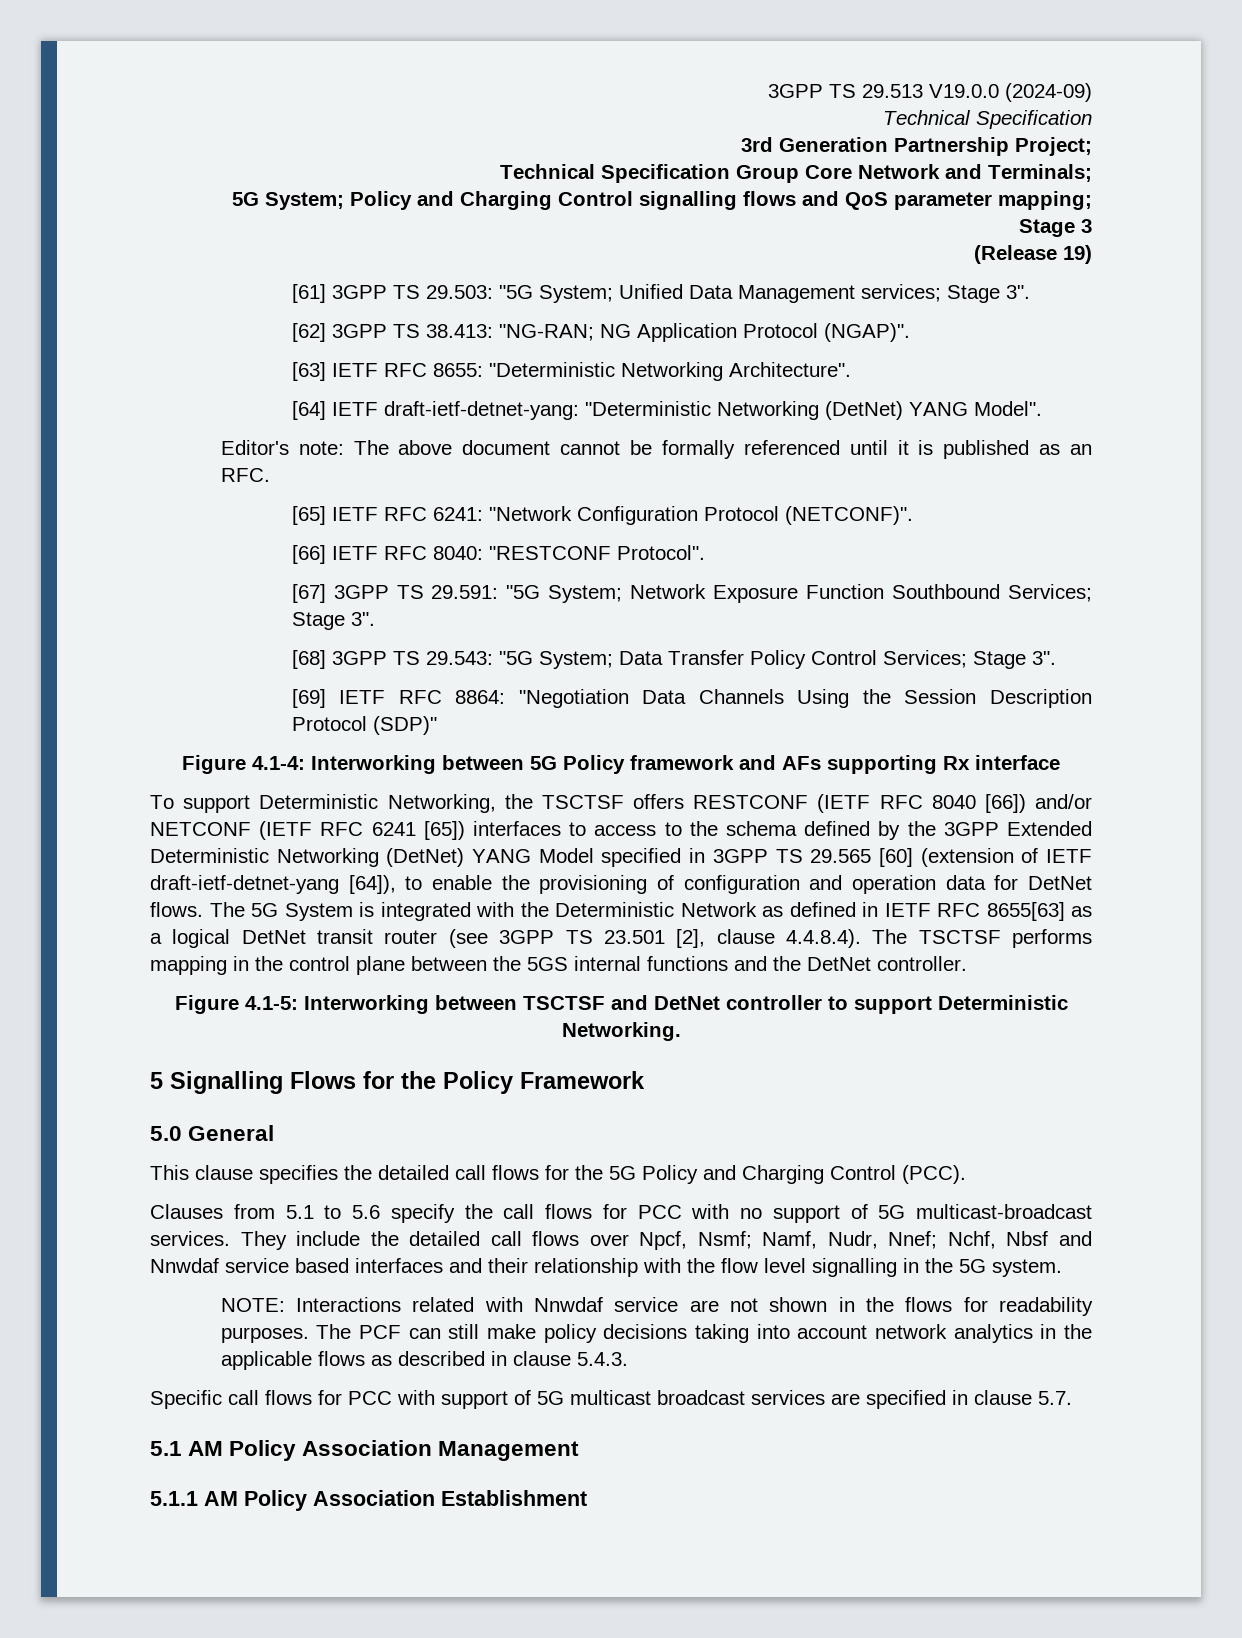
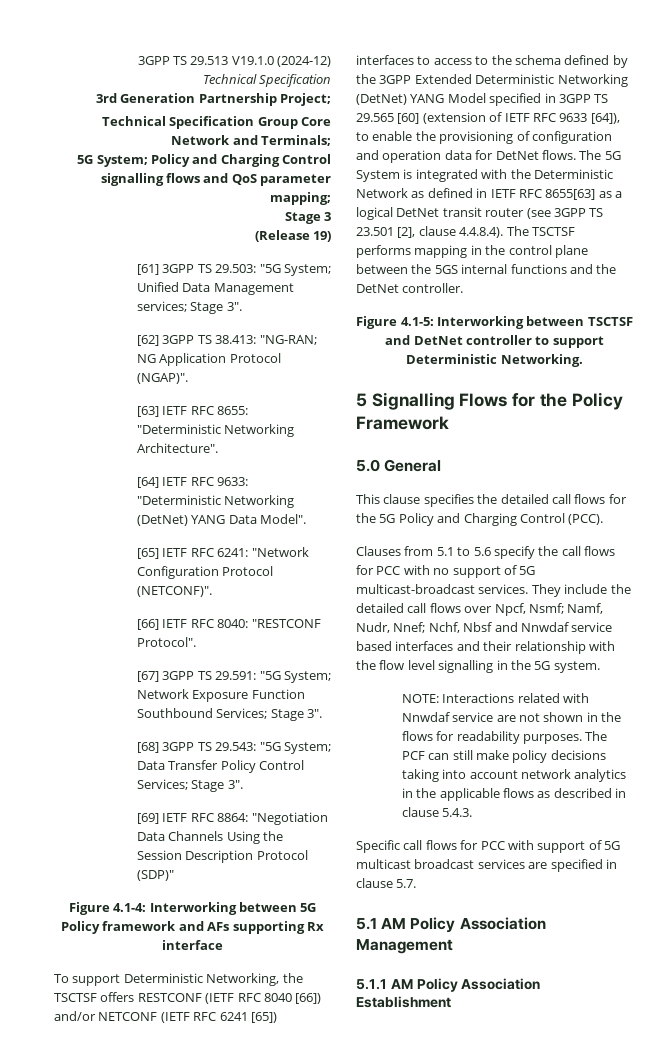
- 3GPP TS 29.513 V19.0.0 (2024-09)
+ 3GPP TS 29.513 V19.1.0 (2024-12)
- [64] IETF draft-ietf-detnet-yang: "Deterministic Networking (DetNet) YANG Model".
+ [64] IETF RFC 9633: "Deterministic Networking (DetNet) YANG Data Model".
- Editor's note: The above document cannot be formally referenced until it is published as an RFC.
- To support Deterministic Networking, the TSCTSF offers RESTCONF (IETF RFC 8040 [66]) and/or NETCONF (IETF RFC 6241 [65]) interfaces to access to the schema defined by the 3GPP Extended Deterministic Networking (DetNet) YANG Model specified in 3GPP TS 29.565 [60] (extension of IETF draft-ietf-detnet-yang [64]), to enable the provisioning of configuration and operation data for DetNet flows.
+ To support Deterministic Networking, the TSCTSF offers RESTCONF (IETF RFC 8040 [66]) and/or NETCONF (IETF RFC 6241 [65]) interfaces to access to the schema defined by the 3GPP Extended Deterministic Networking (DetNet) YANG Model specified in 3GPP TS 29.565 [60] (extension of IETF RFC 9633 [64]), to enable the provisioning of configuration and operation data for DetNet flows.

